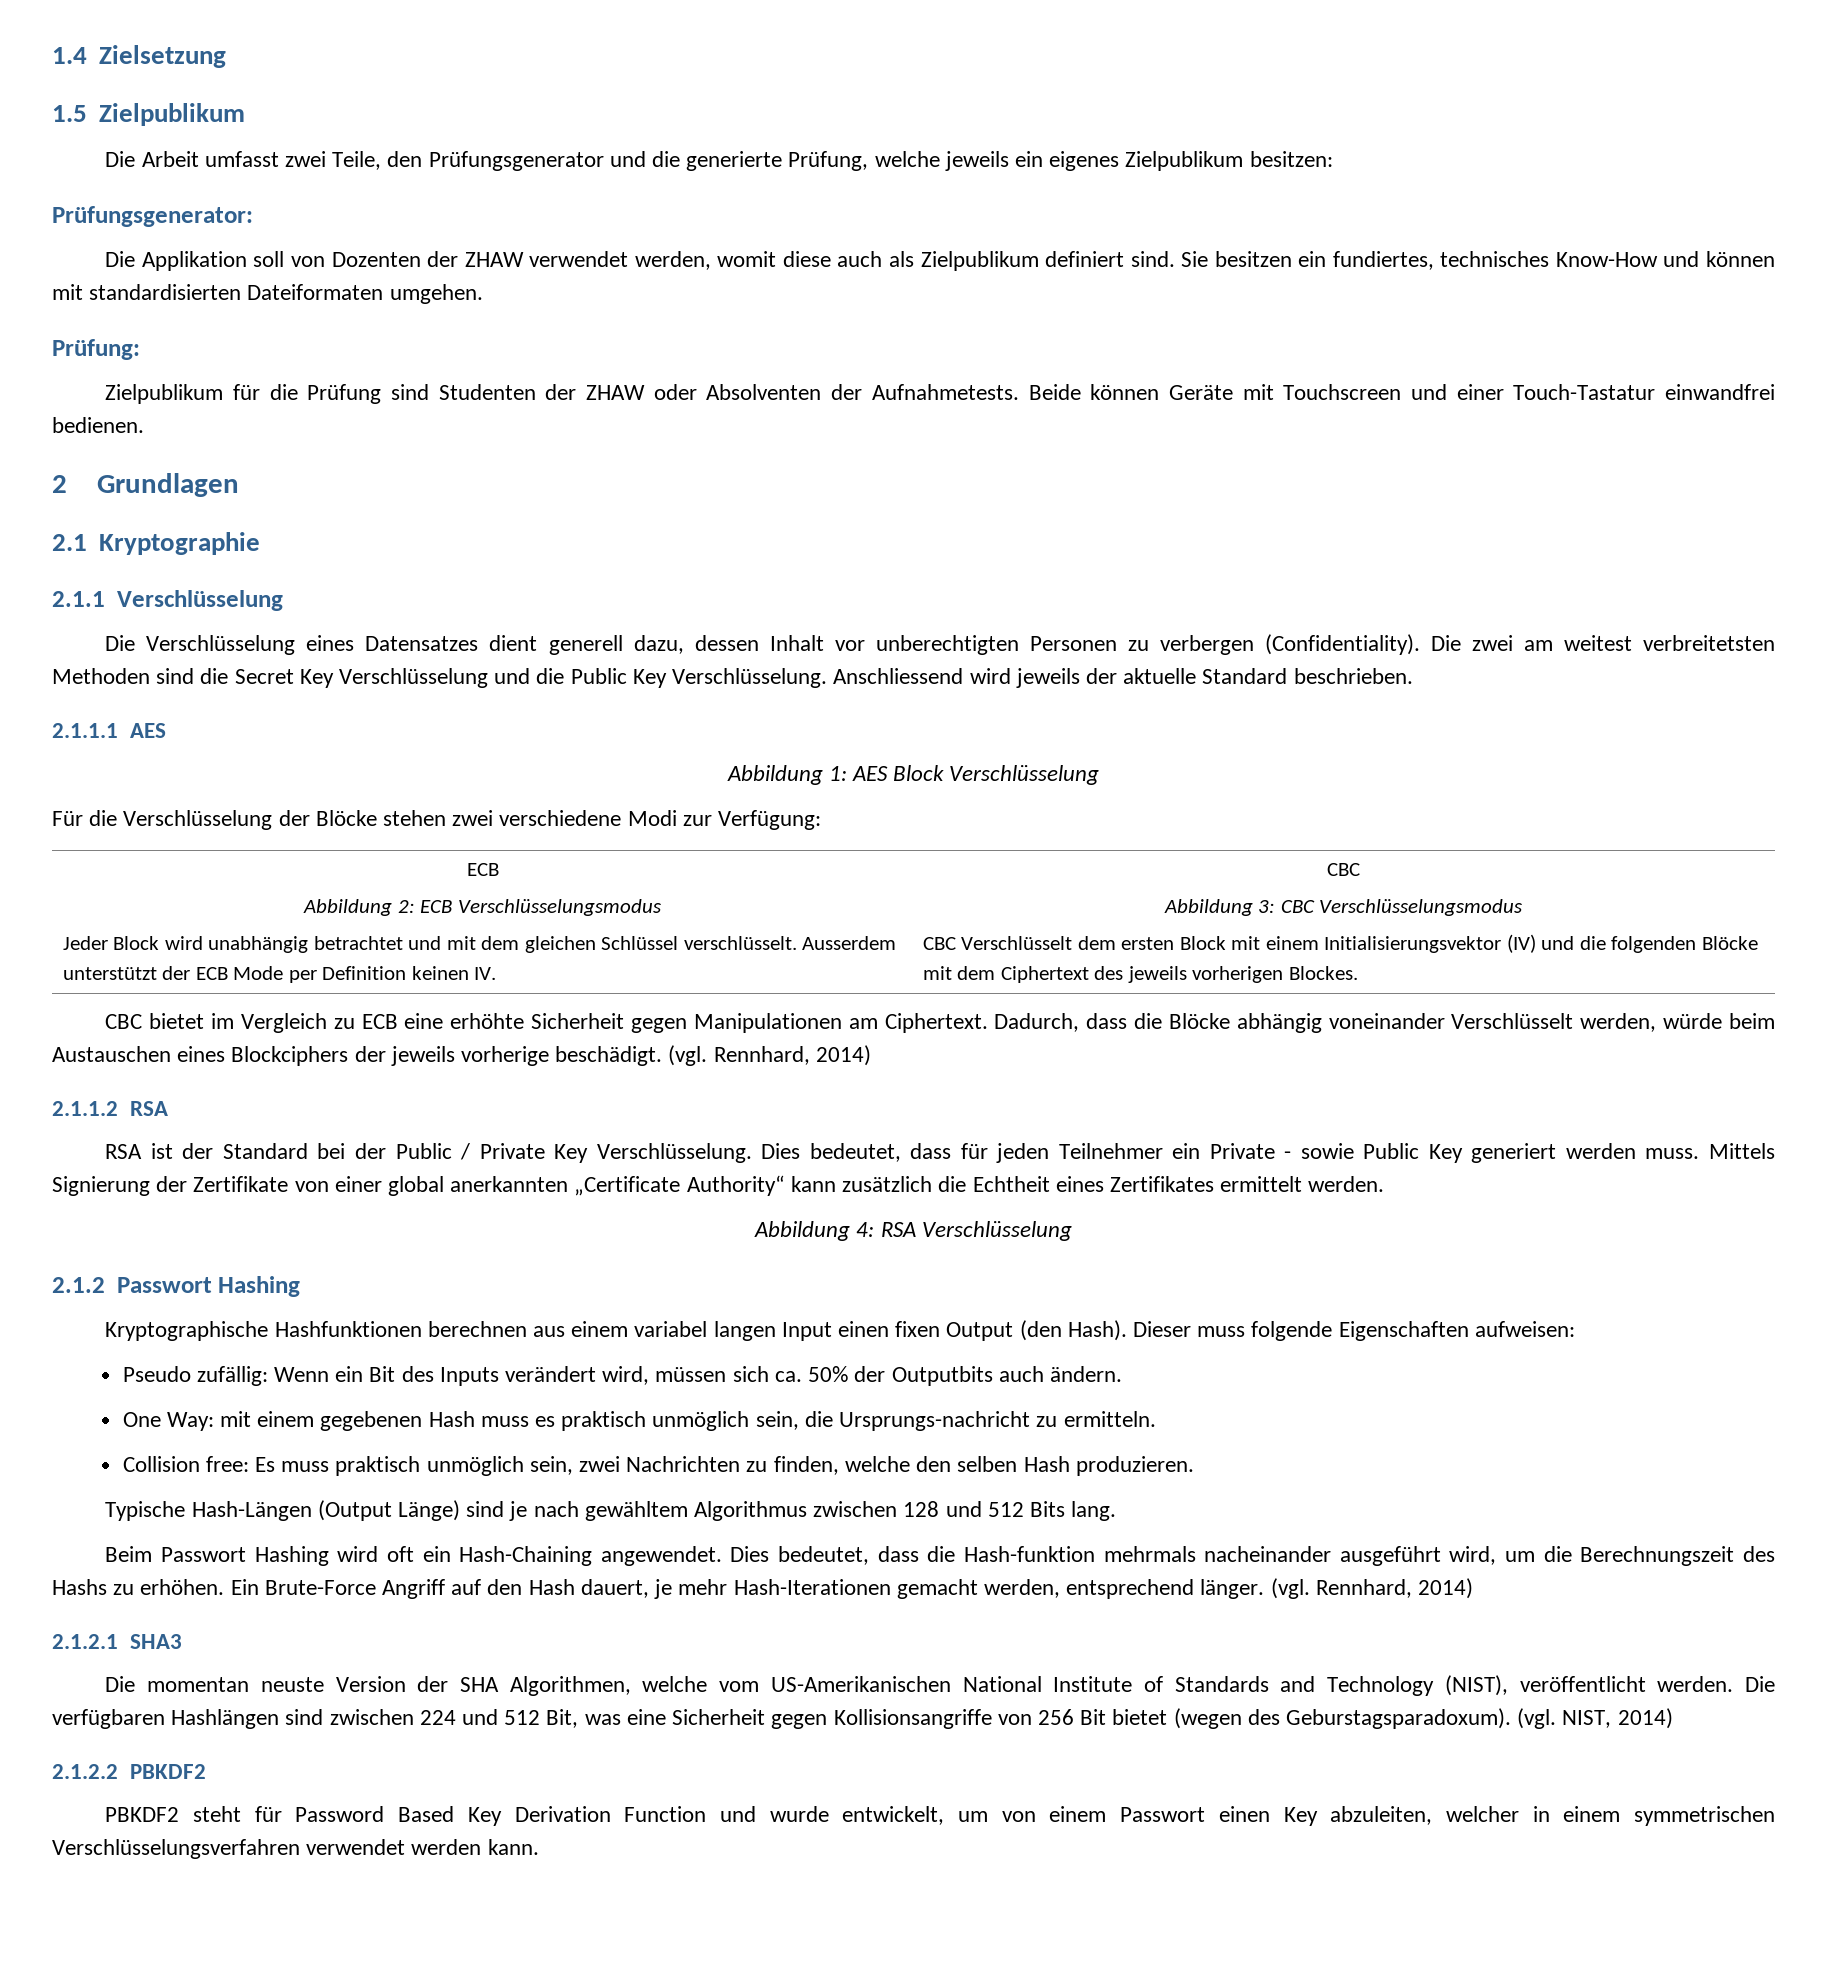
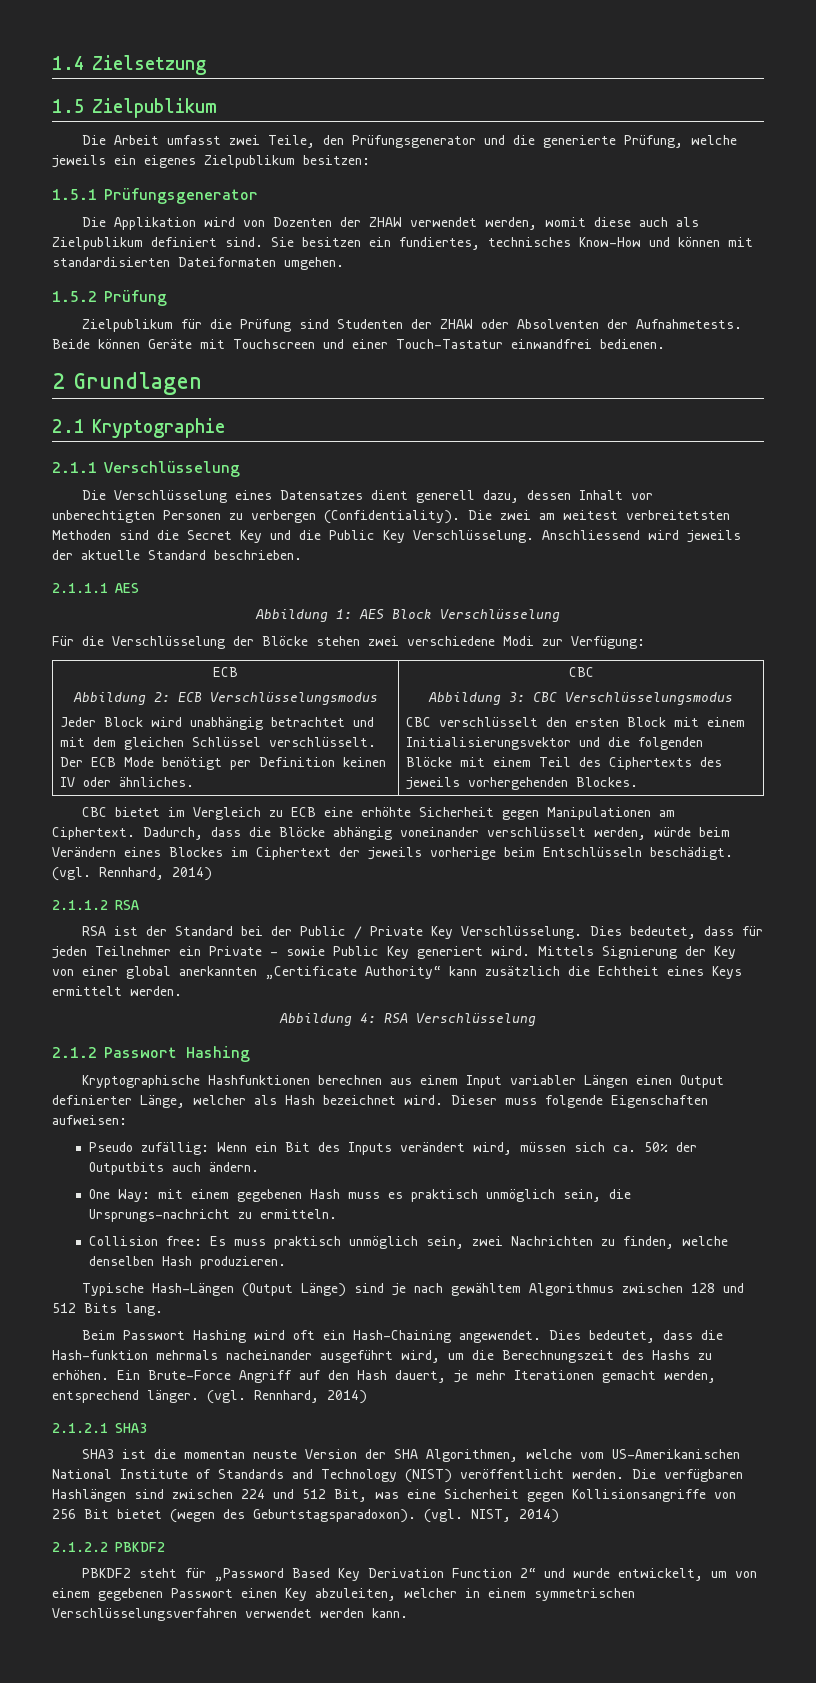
- Prüfungsgenerator:
+ 1.5.1 Prüfungsgenerator
- Die Applikation soll von Dozenten der ZHAW verwendet werden, womit diese auch als Zielpublikum definiert sind.
+ Die Applikation wird von Dozenten der ZHAW verwendet werden, womit diese auch als Zielpublikum definiert sind.
- Prüfung:
+ 1.5.2 Prüfung
- Die zwei am weitest verbreitetsten Methoden sind die Secret Key Verschlüsselung und die Public Key Verschlüsselung.
+ Die zwei am weitest verbreitetsten Methoden sind die Secret Key und die Public Key Verschlüsselung.
- Ausserdem unterstützt der ECB Mode per Definition keinen IV.
+ Der ECB Mode benötigt per Definition keinen IV oder ähnliches.
- CBC Verschlüsselt dem ersten Block mit einem Initialisierungsvektor (IV) und die folgenden Blöcke mit dem Ciphertext des jeweils vorherigen Blockes.
+ CBC verschlüsselt den ersten Block mit einem Initialisierungsvektor und die folgenden Blöcke mit einem Teil des Ciphertexts des jeweils vorhergehenden Blockes.
- Dadurch, dass die Blöcke abhängig voneinander Verschlüsselt werden, würde beim Austauschen eines Blockciphers der jeweils vorherige beschädigt.
+ Dadurch, dass die Blöcke abhängig voneinander verschlüsselt werden, würde beim Verändern eines Blockes im Ciphertext der jeweils vorherige beim Entschlüsseln beschädigt.
- Dies bedeutet, dass für jeden Teilnehmer ein Private - sowie Public Key generiert werden muss.
+ Dies bedeutet, dass für jeden Teilnehmer ein Private - sowie Public Key generiert wird.
- Mittels Signierung der Zertifikate von einer global anerkannten „Certificate Authority“ kann zusätzlich die Echtheit eines Zertifikates ermittelt werden.
+ Mittels Signierung der Key von einer global anerkannten „Certificate Authority“ kann zusätzlich die Echtheit eines Keys ermittelt werden.
- Kryptographische Hashfunktionen berechnen aus einem variabel langen Input einen fixen Output (den Hash).
+ Kryptographische Hashfunktionen berechnen aus einem Input variabler Längen einen Output definierter Länge, welcher als Hash bezeichnet wird.
- Collision free: Es muss praktisch unmöglich sein, zwei Nachrichten zu finden, welche den selben Hash produzieren.
+ Collision free: Es muss praktisch unmöglich sein, zwei Nachrichten zu finden, welche denselben Hash produzieren.
- Ein Brute-Force Angriff auf den Hash dauert, je mehr Hash-Iterationen gemacht werden, entsprechend länger.
+ Ein Brute-Force Angriff auf den Hash dauert, je mehr Iterationen gemacht werden, entsprechend länger.
- Die momentan neuste Version der SHA Algorithmen, welche vom US-Amerikanischen National Institute of Standards and Technology (NIST), veröffentlicht werden.
+ SHA3 ist die momentan neuste Version der SHA Algorithmen, welche vom US-Amerikanischen National Institute of Standards and Technology (NIST) veröffentlicht werden.
- Die verfügbaren Hashlängen sind zwischen 224 und 512 Bit, was eine Sicherheit gegen Kollisionsangriffe von 256 Bit bietet (wegen des Geburstagsparadoxum).
+ Die verfügbaren Hashlängen sind zwischen 224 und 512 Bit, was eine Sicherheit gegen Kollisionsangriffe von 256 Bit bietet (wegen des Geburtstagsparadoxon).
- PBKDF2 steht für Password Based Key Derivation Function und wurde entwickelt, um von einem Passwort einen Key abzuleiten, welcher in einem symmetrischen Verschlüsselungsverfahren verwendet werden kann.
+ PBKDF2 steht für „Password Based Key Derivation Function 2“ und wurde entwickelt, um von einem gegebenen Passwort einen Key abzuleiten, welcher in einem symmetrischen Verschlüsselungsverfahren verwendet werden kann.

